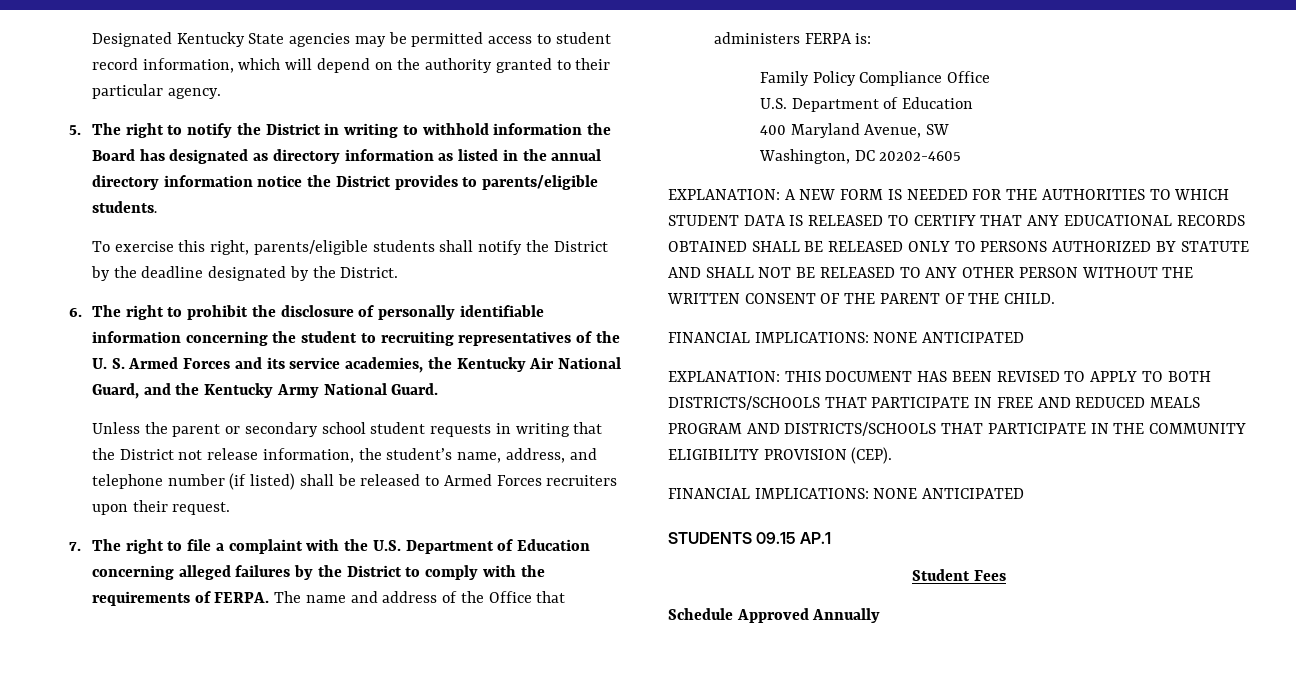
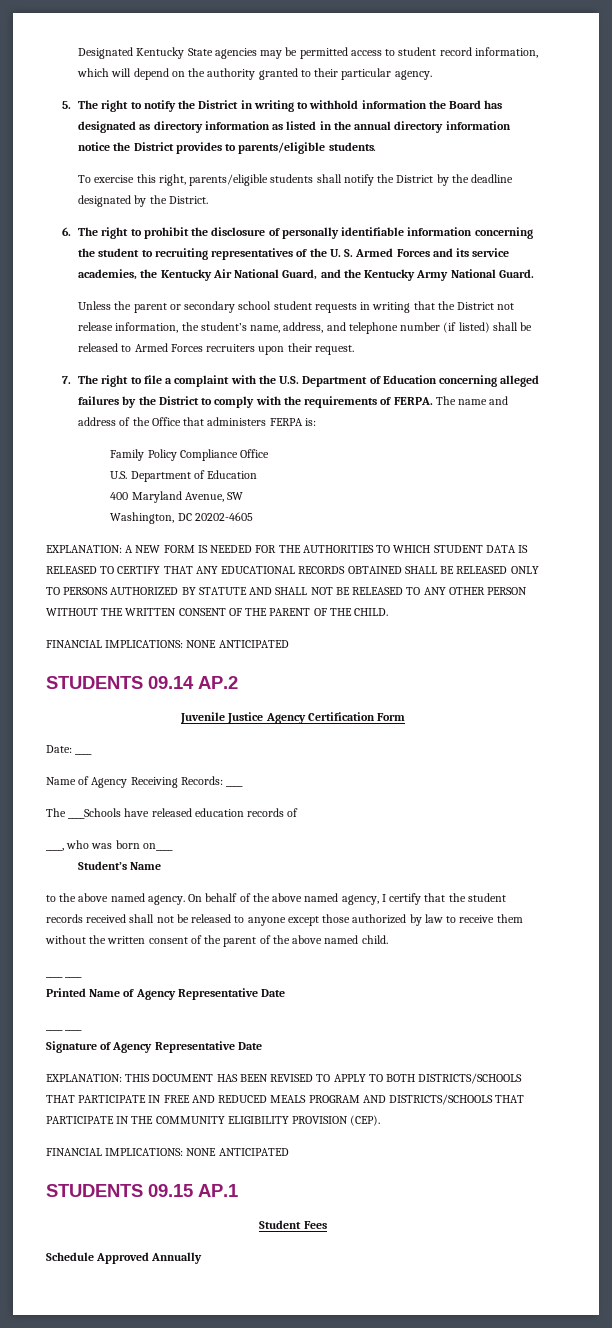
+ STUDENTS 09.14 AP.2
+ Juvenile Justice Agency Certification Form
+ Date: ____
+ Name of Agency Receiving Records: ____
+ The ____Schools have released education records of
+ ____, who was born on____
+ Student’s Name
+ to the above named agency. On behalf of the above named agency, I certify that the student records received shall not be released to anyone except those authorized by law to receive them without the written consent of the parent of the above named child.
+ ____ ____
+ Printed Name of Agency Representative Date
+ ____ ____
+ Signature of Agency Representative Date

